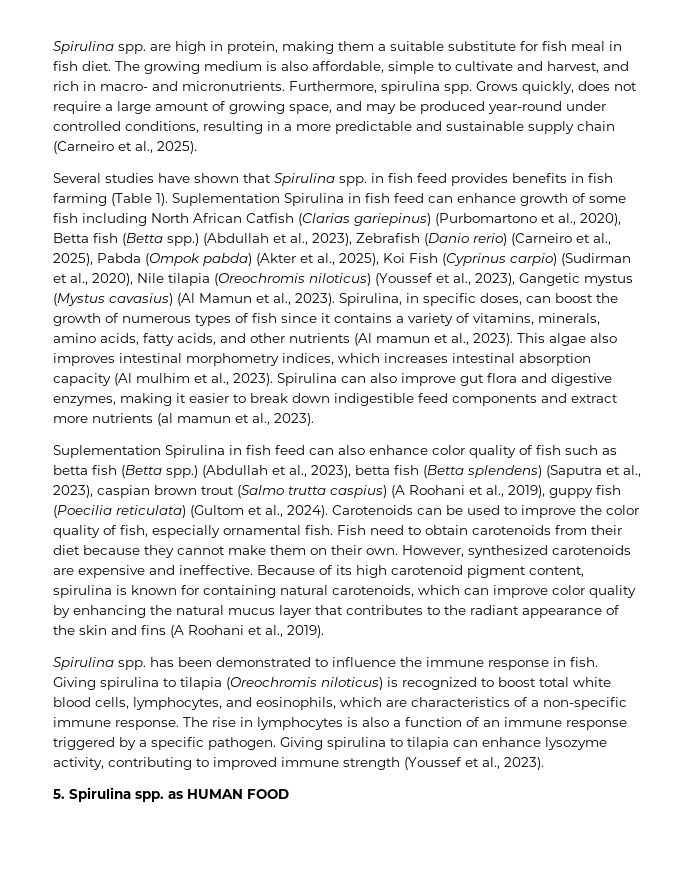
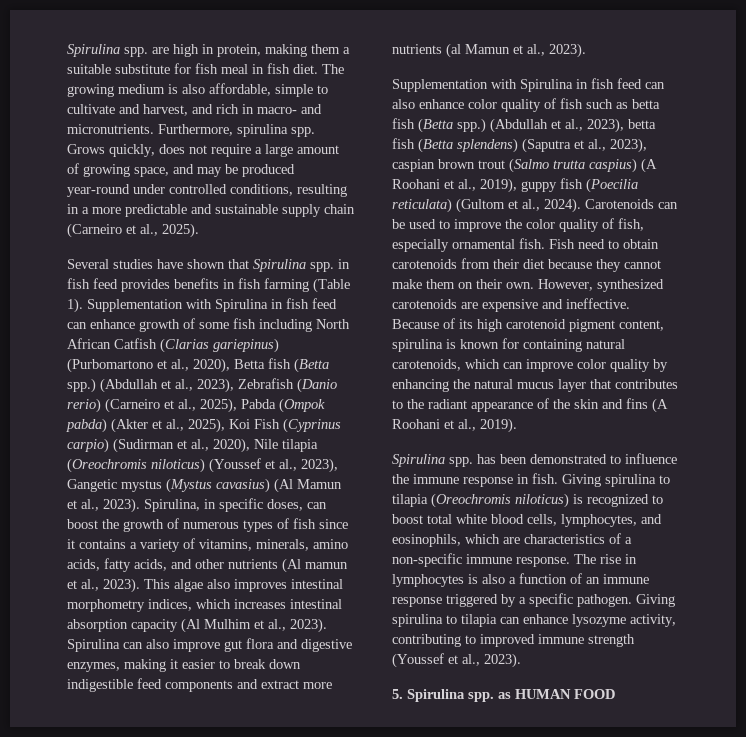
- Suplementation Spirulina in fish feed can enhance growth of some fish including North African Catfish (Clarias gariepinus) (Purbomartono et al., 2020), Betta fish (Betta spp.)
+ Supplementation with Spirulina in fish feed can enhance growth of some fish including North African Catfish (Clarias gariepinus) (Purbomartono et al., 2020), Betta fish (Betta spp.)
- This algae also improves intestinal morphometry indices, which increases intestinal absorption capacity (Al mulhim et al., 2023).
+ This algae also improves intestinal morphometry indices, which increases intestinal absorption capacity (Al Mulhim et al., 2023).
- Spirulina can also improve gut flora and digestive enzymes, making it easier to break down indigestible feed components and extract more nutrients (al mamun et al., 2023).
- Suplementation Spirulina in fish feed can also enhance color quality of fish such as betta fish (Betta spp.)
+ Spirulina can also improve gut flora and digestive enzymes, making it easier to break down indigestible feed components and extract more nutrients (al Mamun et al., 2023).
+ Supplementation with Spirulina in fish feed can also enhance color quality of fish such as betta fish (Betta spp.)

